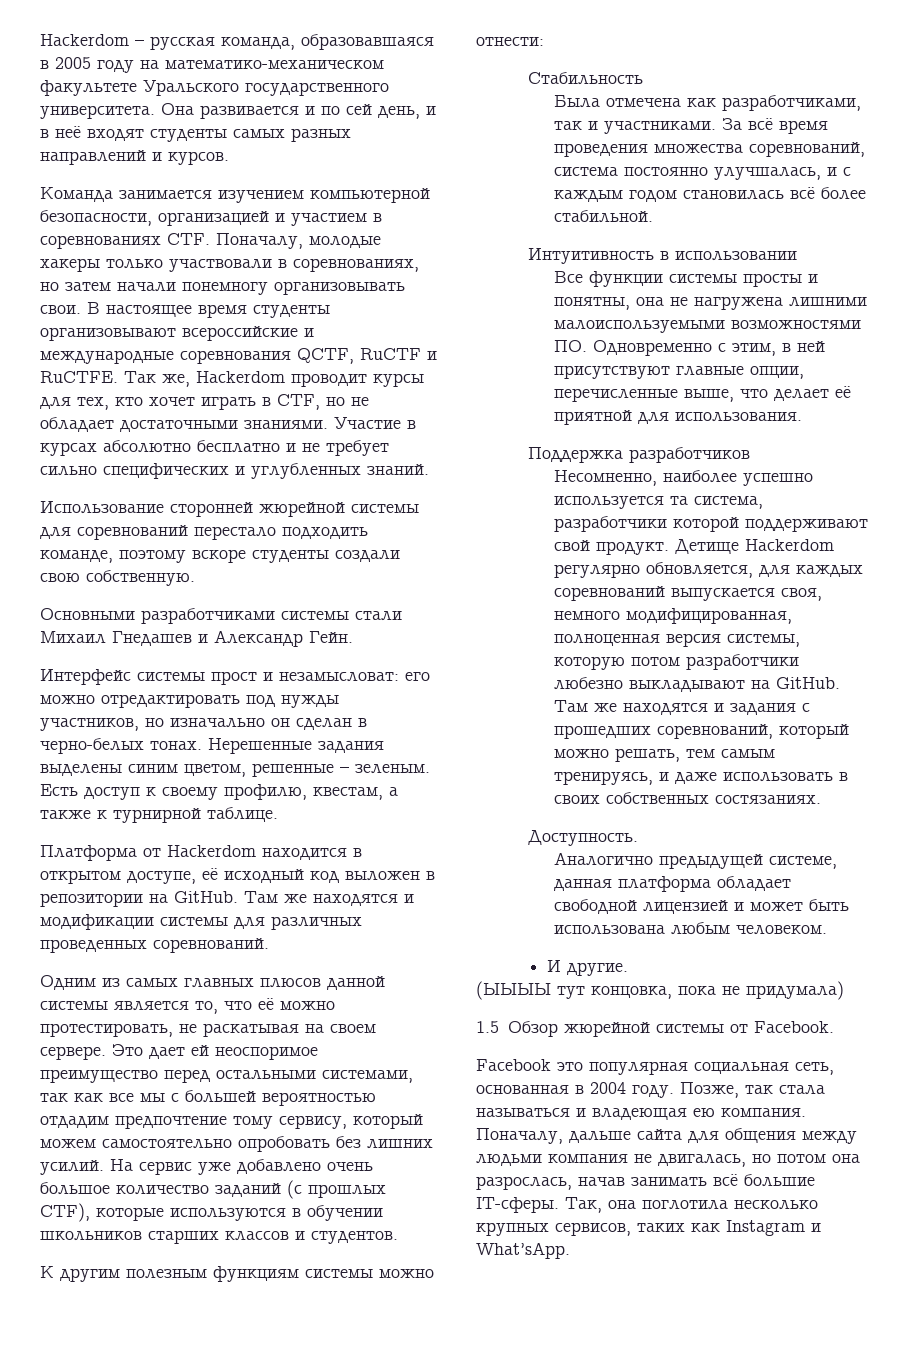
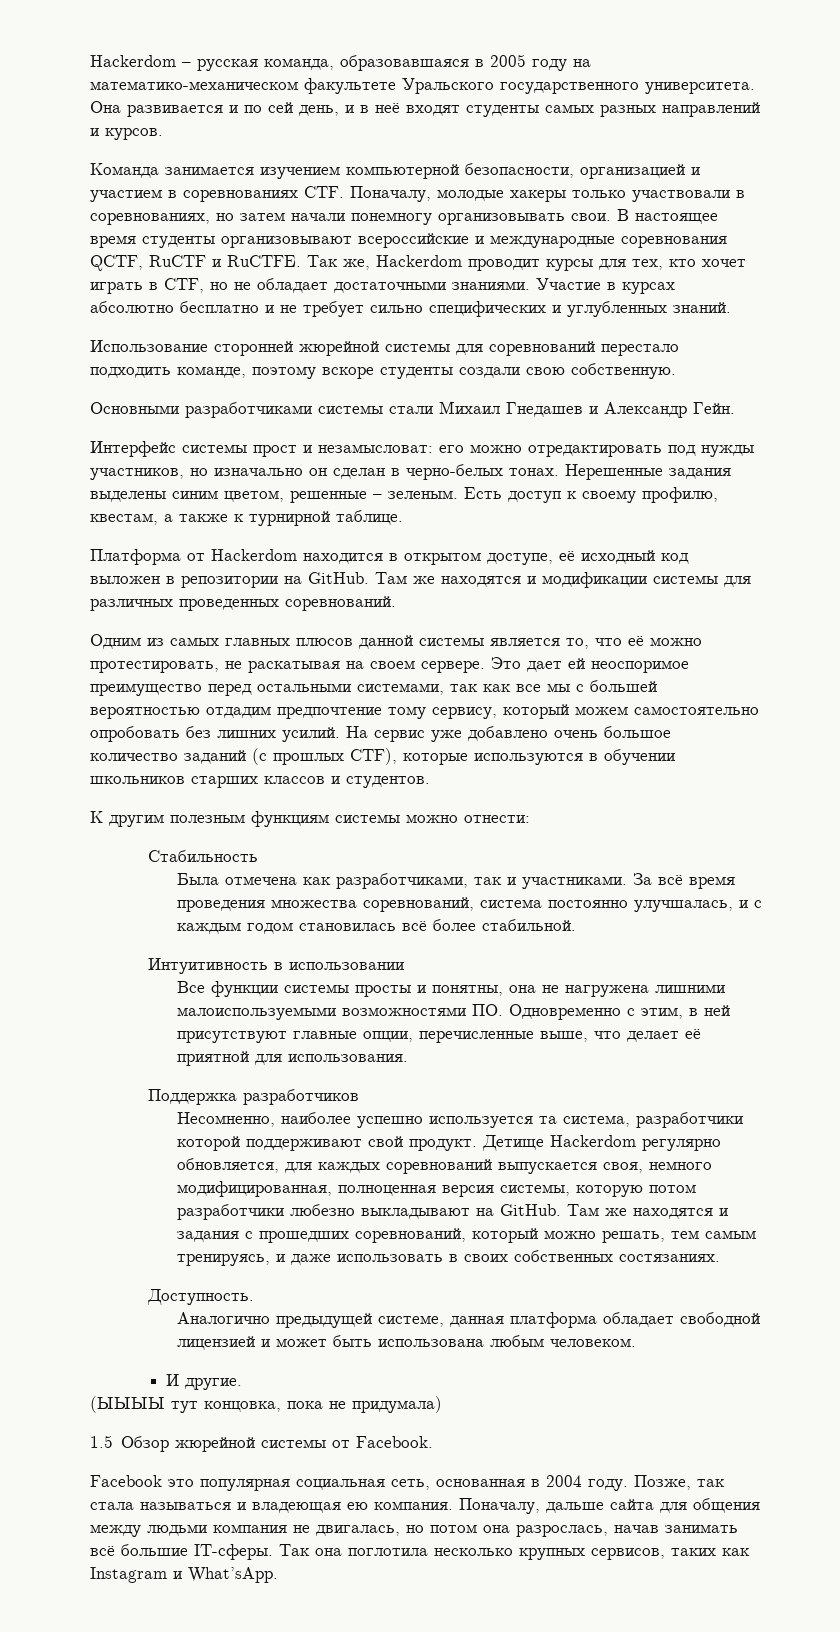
- Так, она поглотила несколько крупных сервисов, таких как Instagram и What’sApp.
+ Так она поглотила несколько крупных сервисов, таких как Instagram и What’sApp.

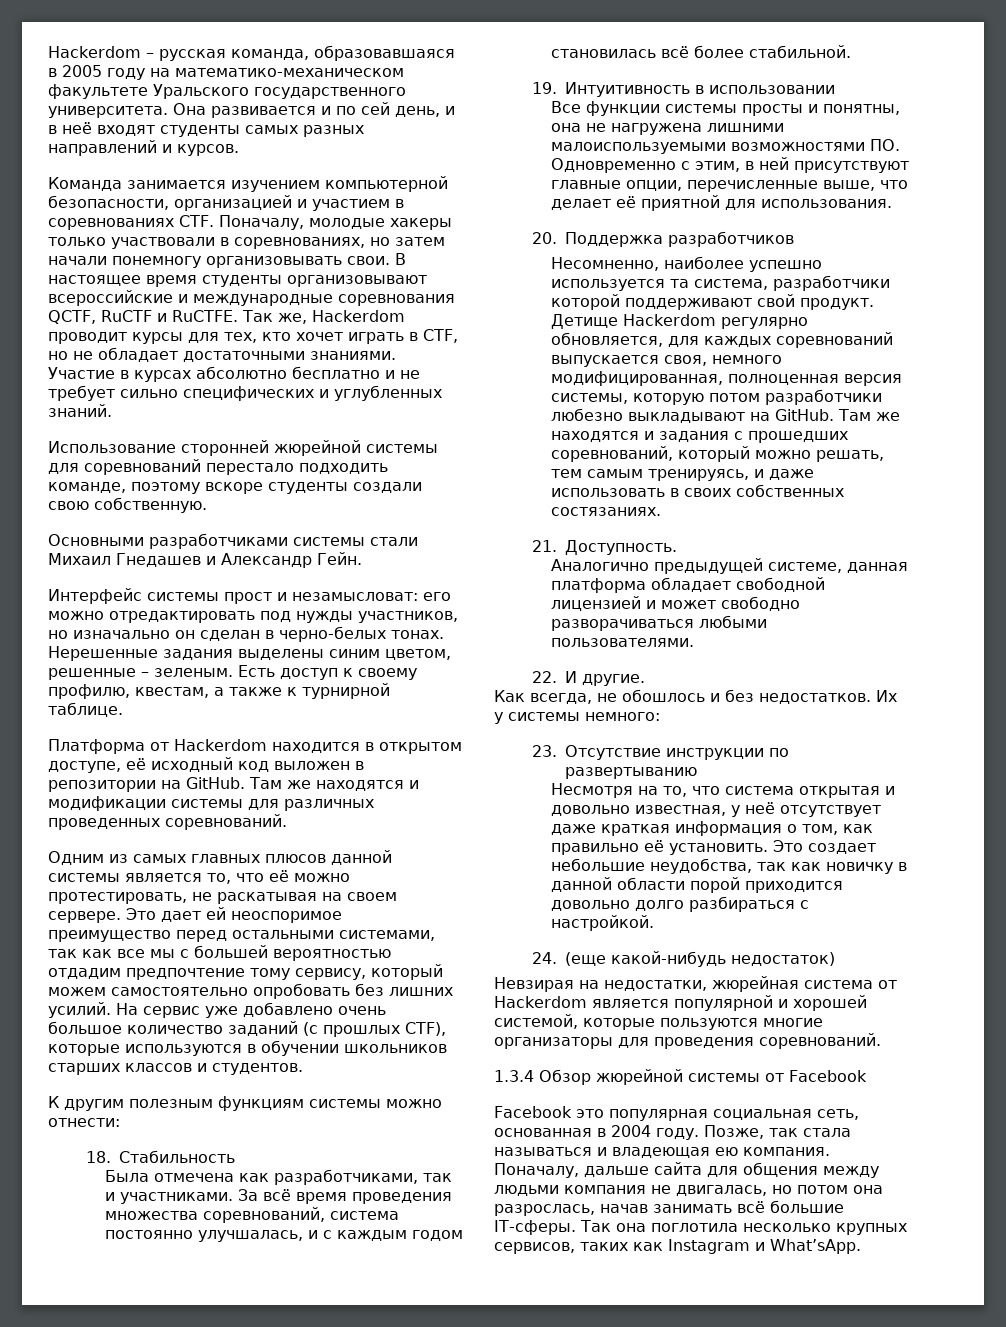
- Стабильность
+ 18. Стабильность
- Интуитивность в использовании
+ 19. Интуитивность в использовании
- Поддержка разработчиков
+ 20. Поддержка разработчиков
- Доступность.
+ 21. Доступность.
- Аналогично предыдущей системе, данная платформа обладает свободной лицензией и может быть использована любым человеком.
- И другие.
- (ЫЫЫЫ тут концовка, пока не придумала)
- 1.5 Обзор жюрейной системы от Facebook.
+ Аналогично предыдущей системе, данная платформа обладает свободной лицензией и может свободно разворачиваться любыми пользователями.
+ 22. И другие.
+ Как всегда, не обошлось и без недостатков. Их у системы немного:
+ 23. Отсутствие инструкции по развертыванию
+ Несмотря на то, что система открытая и довольно известная, у неё отсутствует даже краткая информация о том, как правильно её установить. Это создает небольшие неудобства, так как новичку в данной области порой приходится довольно долго разбираться с настройкой.
+ 24. (еще какой-нибудь недостаток)
+ Невзирая на недостатки, жюрейная система от Hackerdom является популярной и хорошей системой, которые пользуются многие организаторы для проведения соревнований.
+ 1.3.4 Обзор жюрейной системы от Facebook

